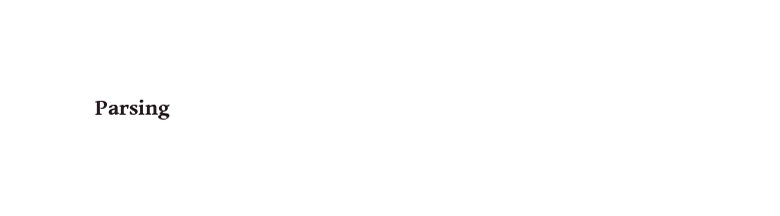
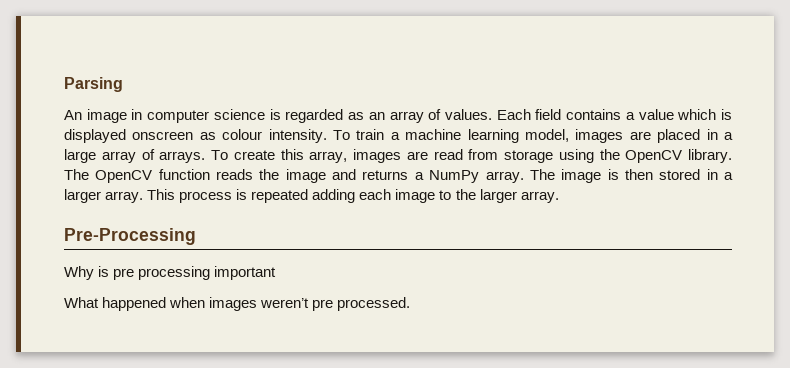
+ An image in computer science is regarded as an array of values. Each field contains a value which is displayed onscreen as colour intensity. To train a machine learning model, images are placed in a large array of arrays. To create this array, images are read from storage using the OpenCV library. The OpenCV function reads the image and returns a NumPy array. The image is then stored in a larger array. This process is repeated adding each image to the larger array.
+ Pre-Processing
+ Why is pre processing important
+ What happened when images weren’t pre processed.

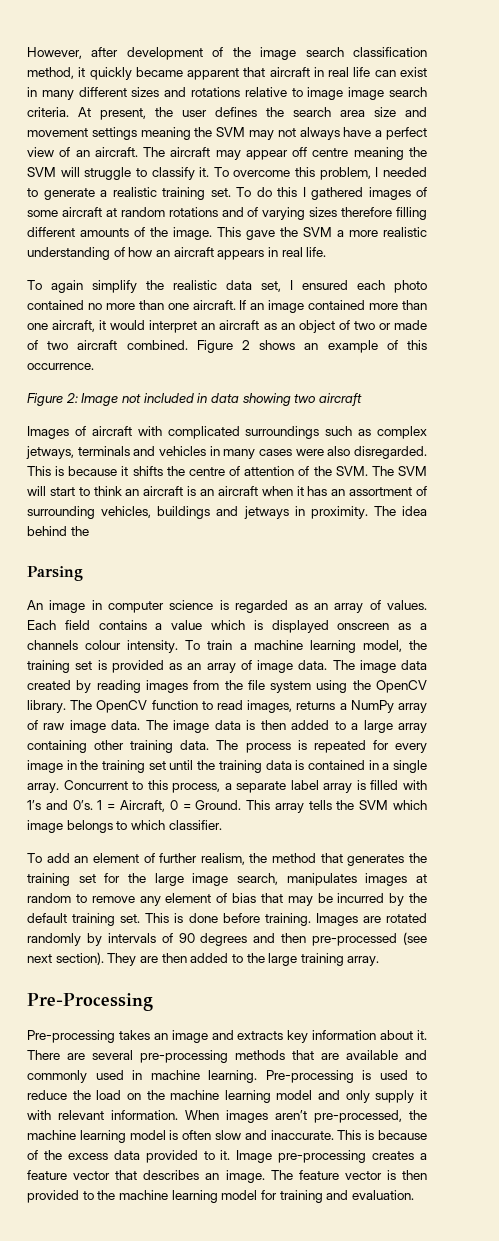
+ However, after development of the image search classification method, it quickly became apparent that aircraft in real life can exist in many different sizes and rotations relative to image image search criteria. At present, the user defines the search area size and movement settings meaning the SVM may not always have a perfect view of an aircraft. The aircraft may appear off centre meaning the SVM will struggle to classify it. To overcome this problem, I needed to generate a realistic training set. To do this I gathered images of some aircraft at random rotations and of varying sizes therefore filling different amounts of the image. This gave the SVM a more realistic understanding of how an aircraft appears in real life.
+ To again simplify the realistic data set, I ensured each photo contained no more than one aircraft. If an image contained more than one aircraft, it would interpret an aircraft as an object of two or made of two aircraft combined. Figure 2 shows an example of this occurrence.
+ Figure 2: Image not included in data showing two aircraft
+ Images of aircraft with complicated surroundings such as complex jetways, terminals and vehicles in many cases were also disregarded. This is because it shifts the centre of attention of the SVM. The SVM will start to think an aircraft is an aircraft when it has an assortment of surrounding vehicles, buildings and jetways in proximity. The idea behind the
- Each field contains a value which is displayed onscreen as colour intensity.
+ Each field contains a value which is displayed onscreen as a channels colour intensity.
- To train a machine learning model, images are placed in a large array of arrays. To create this array, images are read from storage using the OpenCV library.
+ To train a machine learning model, the training set is provided as an array of image data. The image data created by reading images from the file system using the OpenCV library.
- The OpenCV function reads the image and returns a NumPy array. The image is then stored in a larger array. This process is repeated adding each image to the larger array.
+ The OpenCV function to read images, returns a NumPy array of raw image data. The image data is then added to a large array containing other training data. The process is repeated for every image in the training set until the training data is contained in a single array. Concurrent to this process, a separate label array is filled with 1’s and 0’s. 1 = Aircraft, 0 = Ground. This array tells the SVM which image belongs to which classifier.
+ To add an element of further realism, the method that generates the training set for the large image search, manipulates images at random to remove any element of bias that may be incurred by the default training set. This is done before training. Images are rotated randomly by intervals of 90 degrees and then pre-processed (see next section). They are then added to the large training array.
  Pre-Processing
- Why is pre processing important
- What happened when images weren’t pre processed.
+ Pre-processing takes an image and extracts key information about it. There are several pre-processing methods that are available and commonly used in machine learning. Pre-processing is used to reduce the load on the machine learning model and only supply it with relevant information. When images aren’t pre-processed, the machine learning model is often slow and inaccurate. This is because of the excess data provided to it. Image pre-processing creates a feature vector that describes an image. The feature vector is then provided to the machine learning model for training and evaluation.

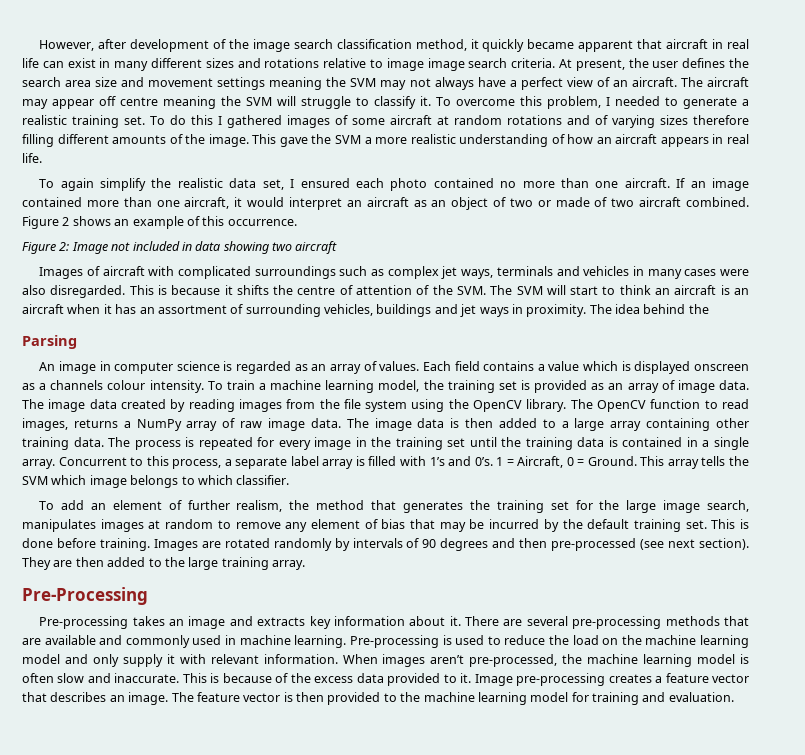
- Images of aircraft with complicated surroundings such as complex jetways, terminals and vehicles in many cases were also disregarded.
+ Images of aircraft with complicated surroundings such as complex jet ways, terminals and vehicles in many cases were also disregarded.
- This is because it shifts the centre of attention of the SVM. The SVM will start to think an aircraft is an aircraft when it has an assortment of surrounding vehicles, buildings and jetways in proximity.
+ This is because it shifts the centre of attention of the SVM. The SVM will start to think an aircraft is an aircraft when it has an assortment of surrounding vehicles, buildings and jet ways in proximity.

